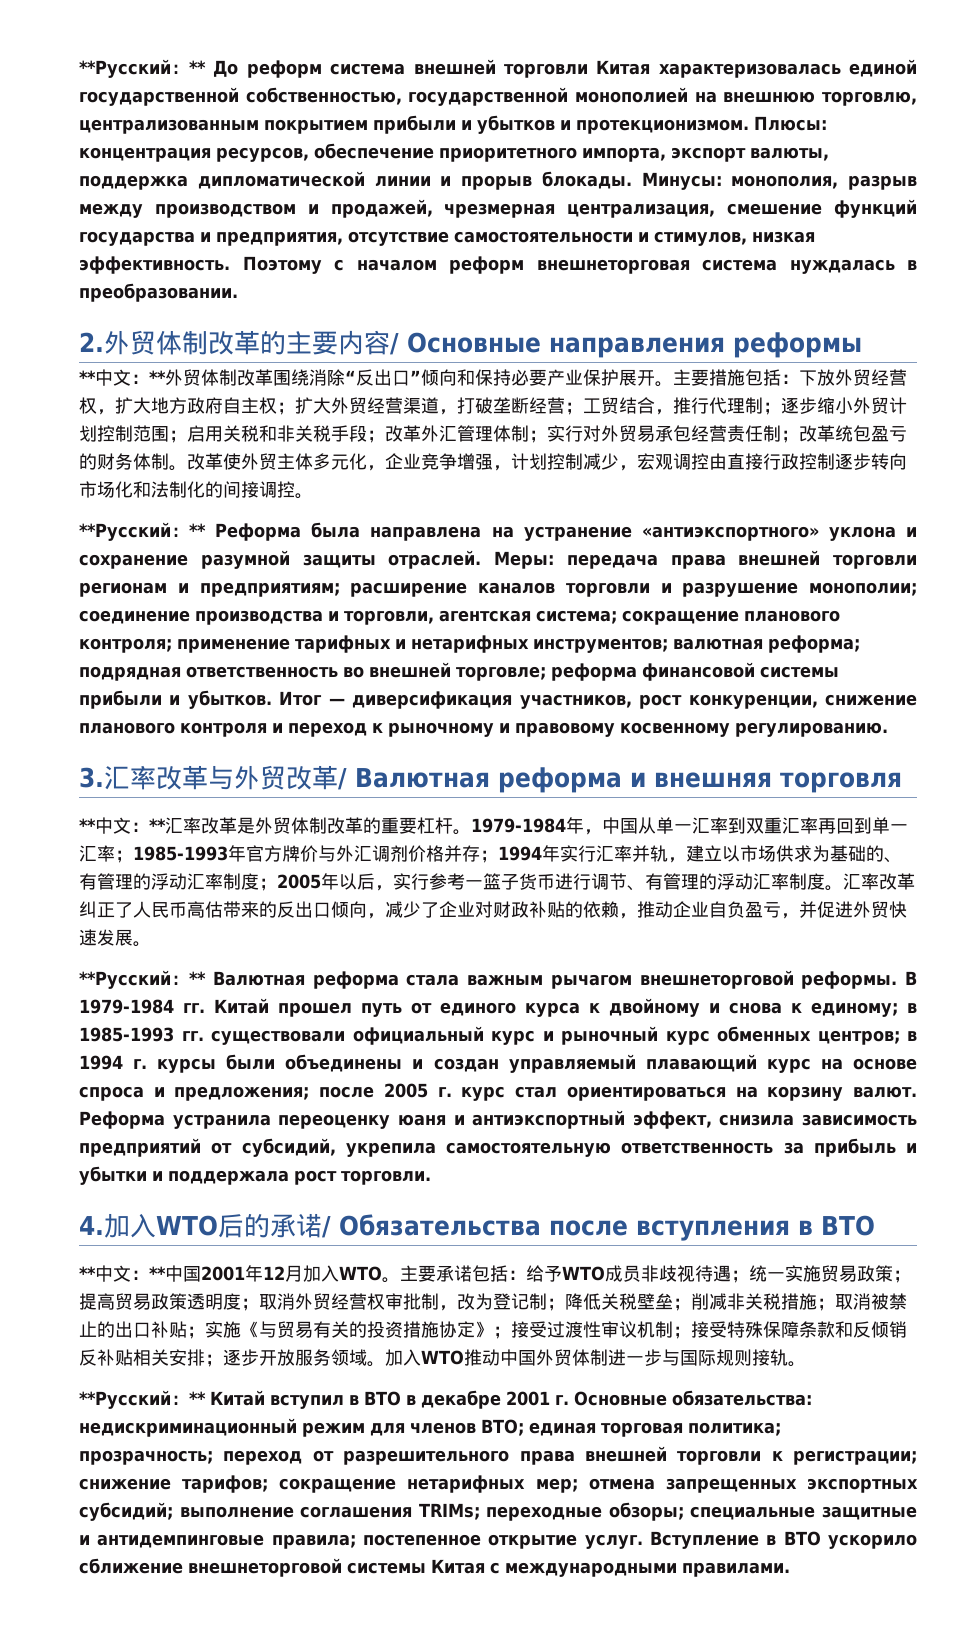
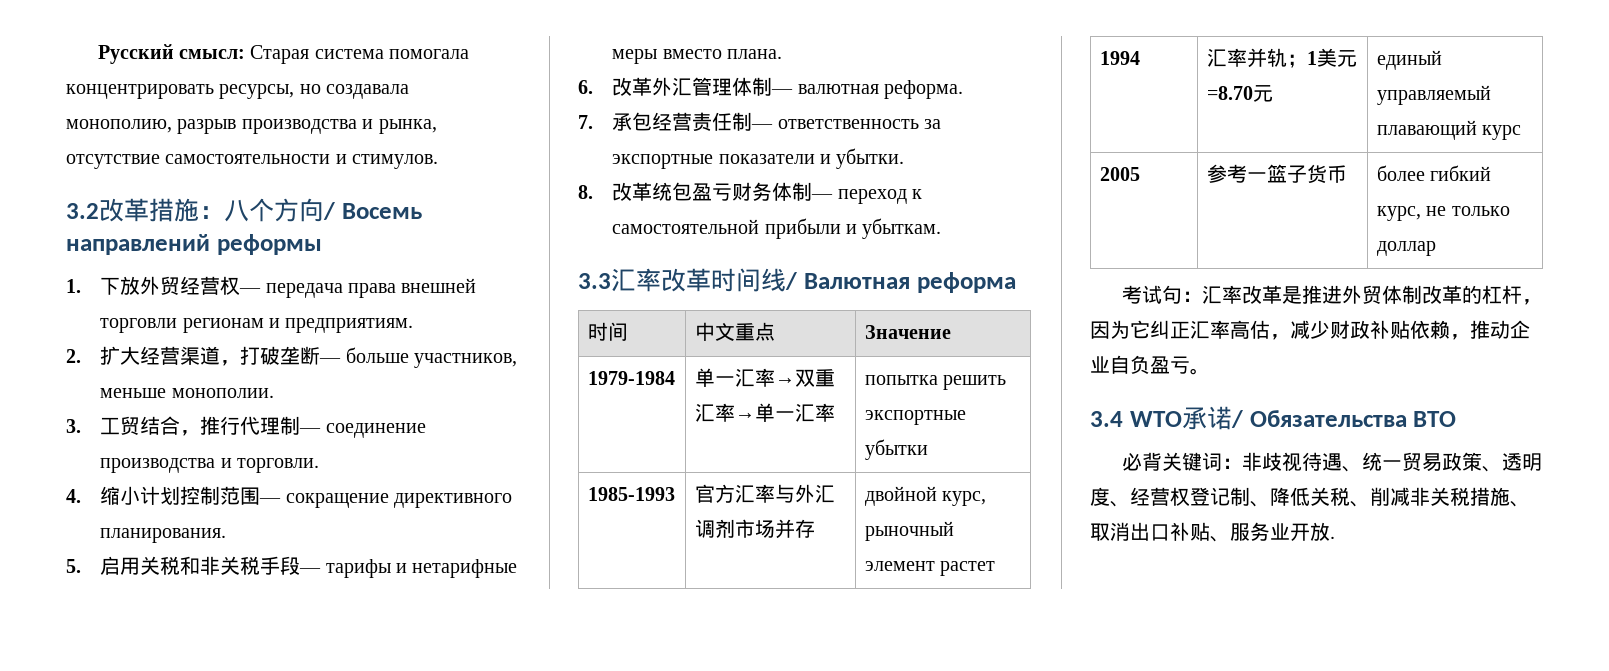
- **Русский：** До реформ система внешней торговли Китая характеризовалась единой государственной собственностью, государственной монополией на внешнюю торговлю, централизованным покрытием прибыли и убытков и протекционизмом. Плюсы: концентрация ресурсов, обеспечение приоритетного импорта, экспорт валюты, поддержка дипломатической линии и прорыв блокады. Минусы: монополия, разрыв между производством и продажей, чрезмерная централизация, смешение функций государства и предприятия, отсутствие самостоятельности и стимулов, низкая эффективность. Поэтому с началом реформ внешнеторговая система нуждалась в преобразовании.
- 2.外贸体制改革的主要内容/ Основные направления реформы
- **中文：**外贸体制改革围绕消除“反出口”倾向和保持必要产业保护展开。主要措施包括：下放外贸经营权，扩大地方政府自主权；扩大外贸经营渠道，打破垄断经营；工贸结合，推行代理制；逐步缩小外贸计划控制范围；启用关税和非关税手段；改革外汇管理体制；实行对外贸易承包经营责任制；改革统包盈亏的财务体制。改革使外贸主体多元化，企业竞争增强，计划控制减少，宏观调控由直接行政控制逐步转向市场化和法制化的间接调控。
- **Русский：** Реформа была направлена на устранение «антиэкспортного» уклона и сохранение разумной защиты отраслей. Меры: передача права внешней торговли регионам и предприятиям; расширение каналов торговли и разрушение монополии; соединение производства и торговли, агентская система; сокращение планового контроля; применение тарифных и нетарифных инструментов; валютная реформа; подрядная ответственность во внешней торговле; реформа финансовой системы прибыли и убытков. Итог — диверсификация участников, рост конкуренции, снижение планового контроля и переход к рыночному и правовому косвенному регулированию.
- 3.汇率改革与外贸改革/ Валютная реформа и внешняя торговля
- **中文：**汇率改革是外贸体制改革的重要杠杆。1979-1984年，中国从单一汇率到双重汇率再回到单一汇率；1985-1993年官方牌价与外汇调剂价格并存；1994年实行汇率并轨，建立以市场供求为基础的、有管理的浮动汇率制度；2005年以后，实行参考一篮子货币进行调节、有管理的浮动汇率制度。汇率改革纠正了人民币高估带来的反出口倾向，减少了企业对财政补贴的依赖，推动企业自负盈亏，并促进外贸快速发展。
- **Русский：** Валютная реформа стала важным рычагом внешнеторговой реформы. В 1979-1984 гг. Китай прошел путь от единого курса к двойному и снова к единому; в 1985-1993 гг. существовали официальный курс и рыночный курс обменных центров; в 1994 г. курсы были объединены и создан управляемый плавающий курс на основе спроса и предложения; после 2005 г. курс стал ориентироваться на корзину валют. Реформа устранила переоценку юаня и антиэкспортный эффект, снизила зависимость предприятий от субсидий, укрепила самостоятельную ответственность за прибыль и убытки и поддержала рост торговли.
- 4.加入WTO后的承诺/ Обязательства после вступления в ВТО
- **中文：**中国2001年12月加入WTO。主要承诺包括：给予WTO成员非歧视待遇；统一实施贸易政策；提高贸易政策透明度；取消外贸经营权审批制，改为登记制；降低关税壁垒；削减非关税措施；取消被禁止的出口补贴；实施《与贸易有关的投资措施协定》；接受过渡性审议机制；接受特殊保障条款和反倾销反补贴相关安排；逐步开放服务领域。加入WTO推动中国外贸体制进一步与国际规则接轨。
- **Русский：** Китай вступил в ВТО в декабре 2001 г. Основные обязательства: недискриминационный режим для членов ВТО; единая торговая политика; прозрачность; переход от разрешительного права внешней торговли к регистрации; снижение тарифов; сокращение нетарифных мер; отмена запрещенных экспортных субсидий; выполнение соглашения TRIMs; переходные обзоры; специальные защитные и антидемпинговые правила; постепенное открытие услуг. Вступление в ВТО ускорило сближение внешнеторговой системы Китая с международными правилами.
+ Русский смысл: Старая система помогала концентрировать ресурсы, но создавала монополию, разрыв производства и рынка, отсутствие самостоятельности и стимулов.
+ 3.2改革措施：八个方向/ Восемь направлений реформы
+ 1.下放外贸经营权— передача права внешней торговли регионам и предприятиям.
+ 2.扩大经营渠道，打破垄断— больше участников, меньше монополии.
+ 3.工贸结合，推行代理制— соединение производства и торговли.
+ 4.缩小计划控制范围— сокращение директивного планирования.
+ 5.启用关税和非关税手段— тарифы и нетарифные меры вместо плана.
+ 6.改革外汇管理体制— валютная реформа.
+ 7.承包经营责任制— ответственность за экспортные показатели и убытки.
+ 8.改革统包盈亏财务体制— переход к самостоятельной прибыли и убыткам.
+ 3.3汇率改革时间线/ Валютная реформа
+ 时间 | 中文重点 | Значение
+ 1979-1984 | 单一汇率→双重汇率→单一汇率 | попытка решить экспортные убытки
+ 1985-1993 | 官方汇率与外汇调剂市场并存 | двойной курс, рыночный элемент растет
+ 1994 | 汇率并轨；1美元=8.70元 | единый управляемый плавающий курс
+ 2005 | 参考一篮子货币 | более гибкий курс, не только доллар
+ 考试句：汇率改革是推进外贸体制改革的杠杆，因为它纠正汇率高估，减少财政补贴依赖，推动企业自负盈亏。
+ 3.4 WTO承诺/ Обязательства ВТО
+ 必背关键词：非歧视待遇、统一贸易政策、透明度、经营权登记制、降低关税、削减非关税措施、取消出口补贴、服务业开放.

